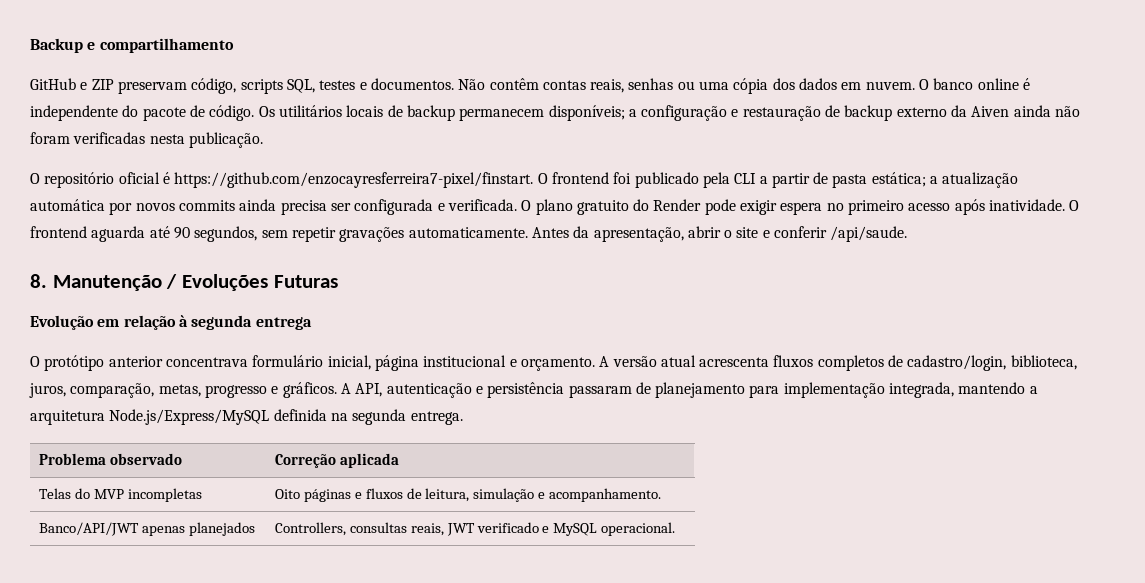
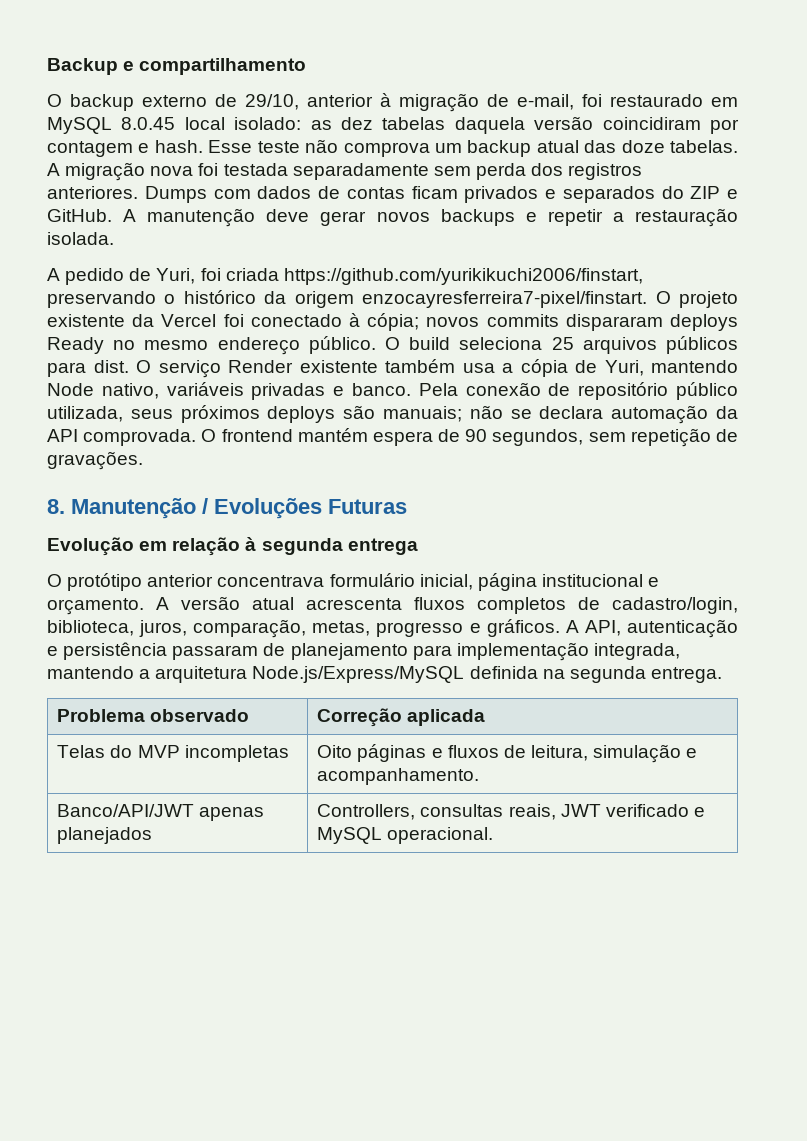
- GitHub e ZIP preservam código, scripts SQL, testes e documentos. Não contêm contas reais, senhas ou uma cópia dos dados em nuvem. O banco online é independente do pacote de código. Os utilitários locais de backup permanecem disponíveis; a configuração e restauração de backup externo da Aiven ainda não foram verificadas nesta publicação.
- O repositório oficial é https://github.com/enzocayresferreira7-pixel/finstart. O frontend foi publicado pela CLI a partir de pasta estática; a atualização automática por novos commits ainda precisa ser configurada e verificada. O plano gratuito do Render pode exigir espera no primeiro acesso após inatividade. O frontend aguarda até 90 segundos, sem repetir gravações automaticamente. Antes da apresentação, abrir o site e conferir /api/saude.
+ O backup externo de 29/10, anterior à migração de e-mail, foi restaurado em MySQL 8.0.45 local isolado: as dez tabelas daquela versão coincidiram por contagem e hash. Esse teste não comprova um backup atual das doze tabelas. A migração nova foi testada separadamente sem perda dos registros anteriores. Dumps com dados de contas ficam privados e separados do ZIP e GitHub. A manutenção deve gerar novos backups e repetir a restauração isolada.
+ A pedido de Yuri, foi criada https://github.com/yurikikuchi2006/finstart, preservando o histórico da origem enzocayresferreira7-pixel/finstart. O projeto existente da Vercel foi conectado à cópia; novos commits dispararam deploys Ready no mesmo endereço público. O build seleciona 25 arquivos públicos para dist. O serviço Render existente também usa a cópia de Yuri, mantendo Node nativo, variáveis privadas e banco. Pela conexão de repositório público utilizada, seus próximos deploys são manuais; não se declara automação da API comprovada. O frontend mantém espera de 90 segundos, sem repetição de gravações.

